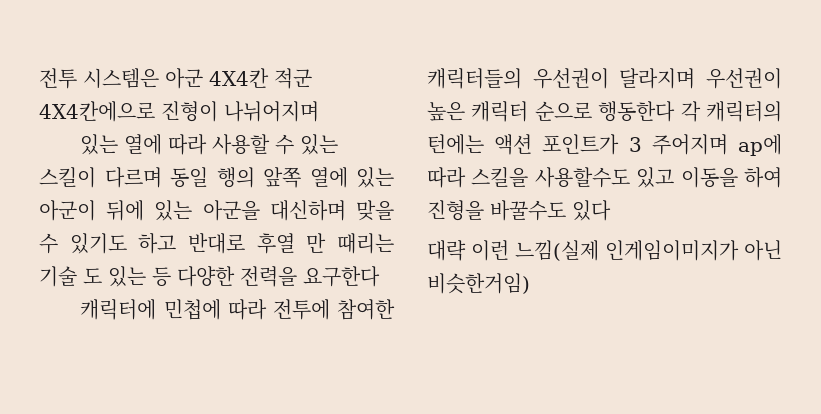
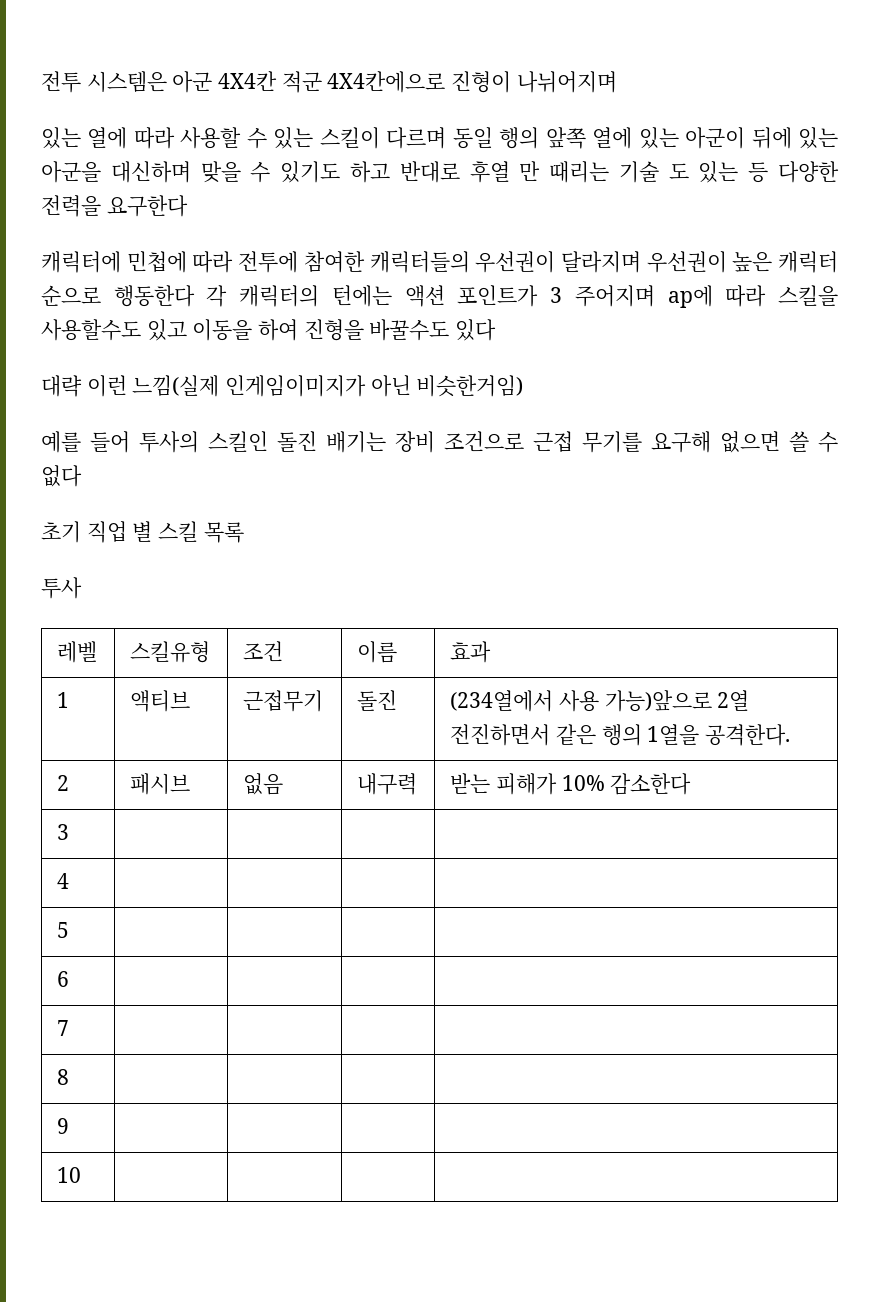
+ 예를 들어 투사의 스킬인 돌진 배기는 장비 조건으로 근접 무기를 요구해 없으면 쓸 수 없다
+ 초기 직업 별 스킬 목록
+ 투사
+ 레벨 | 스킬유형 | 조건 | 이름 | 효과
+ 1 | 액티브 | 근접무기 | 돌진 | (234열에서 사용 가능)앞으로 2열 전진하면서 같은 행의 1열을 공격한다.
+ 2 | 패시브 | 없음 | 내구력 | 받는 피해가 10% 감소한다
+ 3 | | | |
+ 4 | | | |
+ 5 | | | |
+ 6 | | | |
+ 7 | | | |
+ 8 | | | |
+ 9 | | | |
+ 10 | | | |

